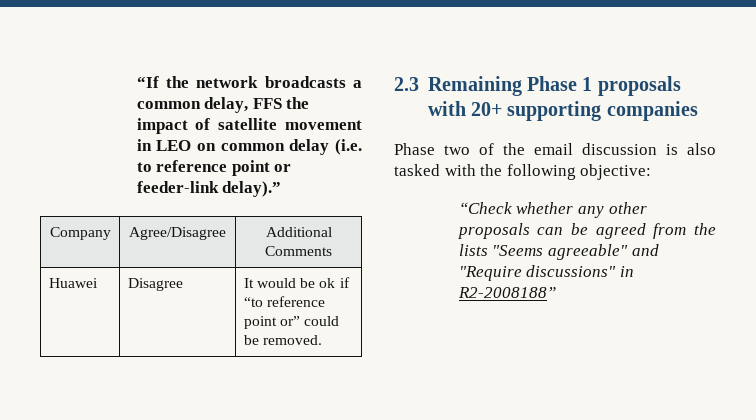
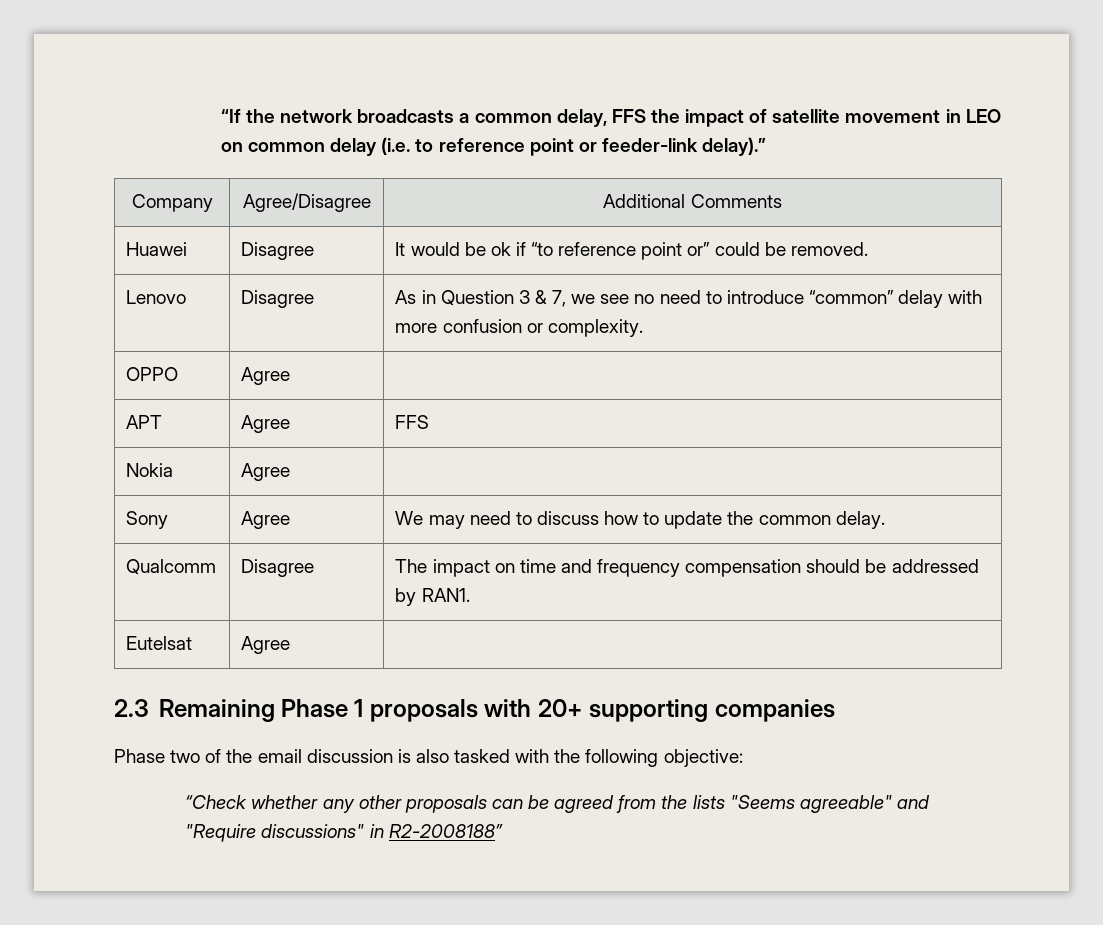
+ Lenovo | Disagree | As in Question 3 & 7, we see no need to introduce “common” delay with more confusion or complexity.
+ OPPO | Agree |
+ APT | Agree | FFS
+ Nokia | Agree |
+ Sony | Agree | We may need to discuss how to update the common delay.
+ Qualcomm | Disagree | The impact on time and frequency compensation should be addressed by RAN1.
+ Eutelsat | Agree |

